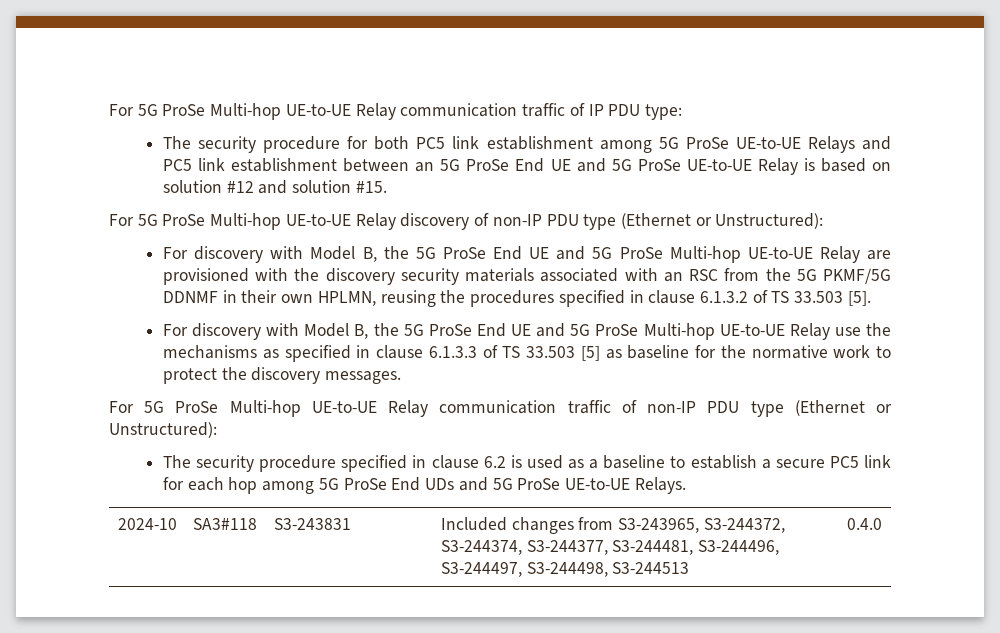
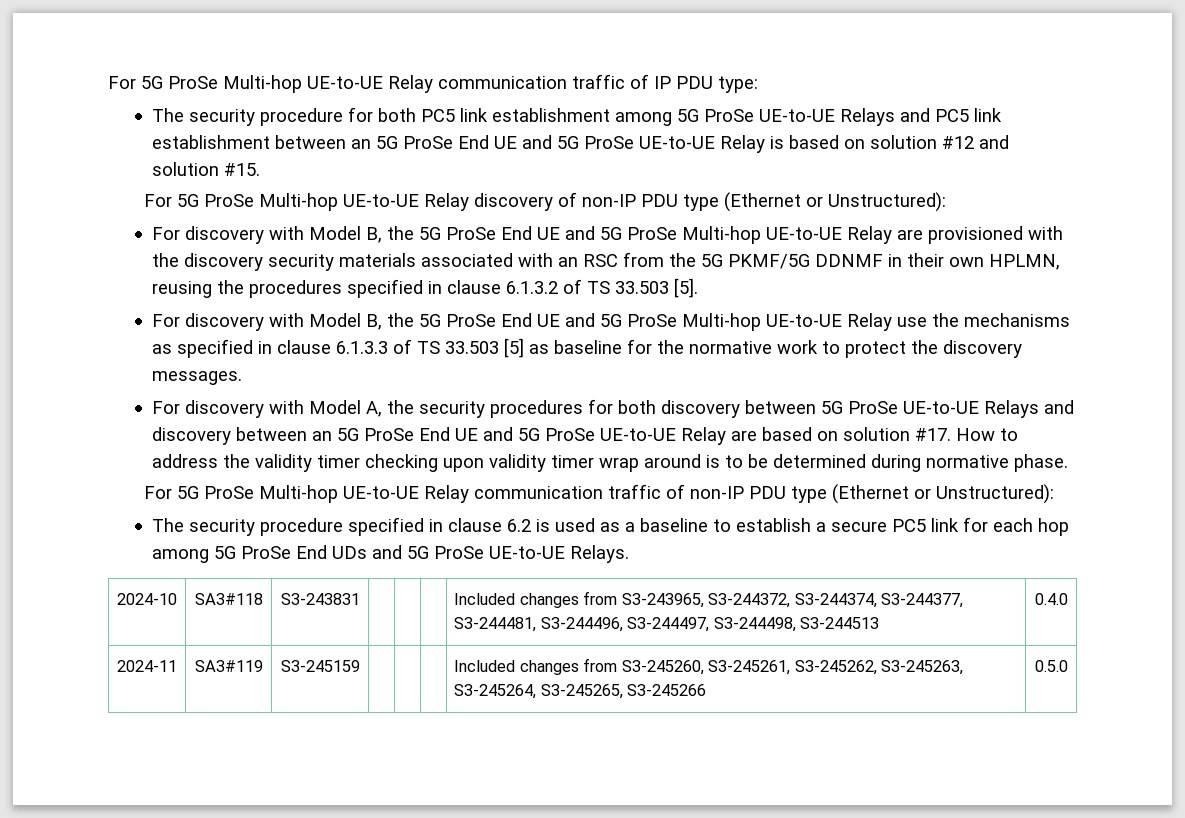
+ For discovery with Model A, the security procedures for both discovery between 5G ProSe UE-to-UE Relays and discovery between an 5G ProSe End UE and 5G ProSe UE-to-UE Relay are based on solution #17. How to address the validity timer checking upon validity timer wrap around is to be determined during normative phase.
+ 2024-11 | SA3#119 | S3-245159 | | | | Included changes from S3-245260, S3-245261, S3-245262, S3-245263, S3-245264, S3-245265, S3-245266 | 0.5.0

